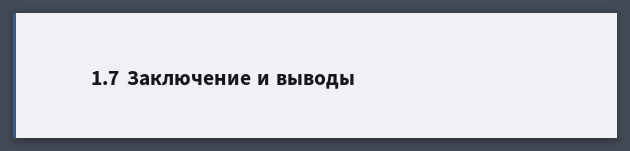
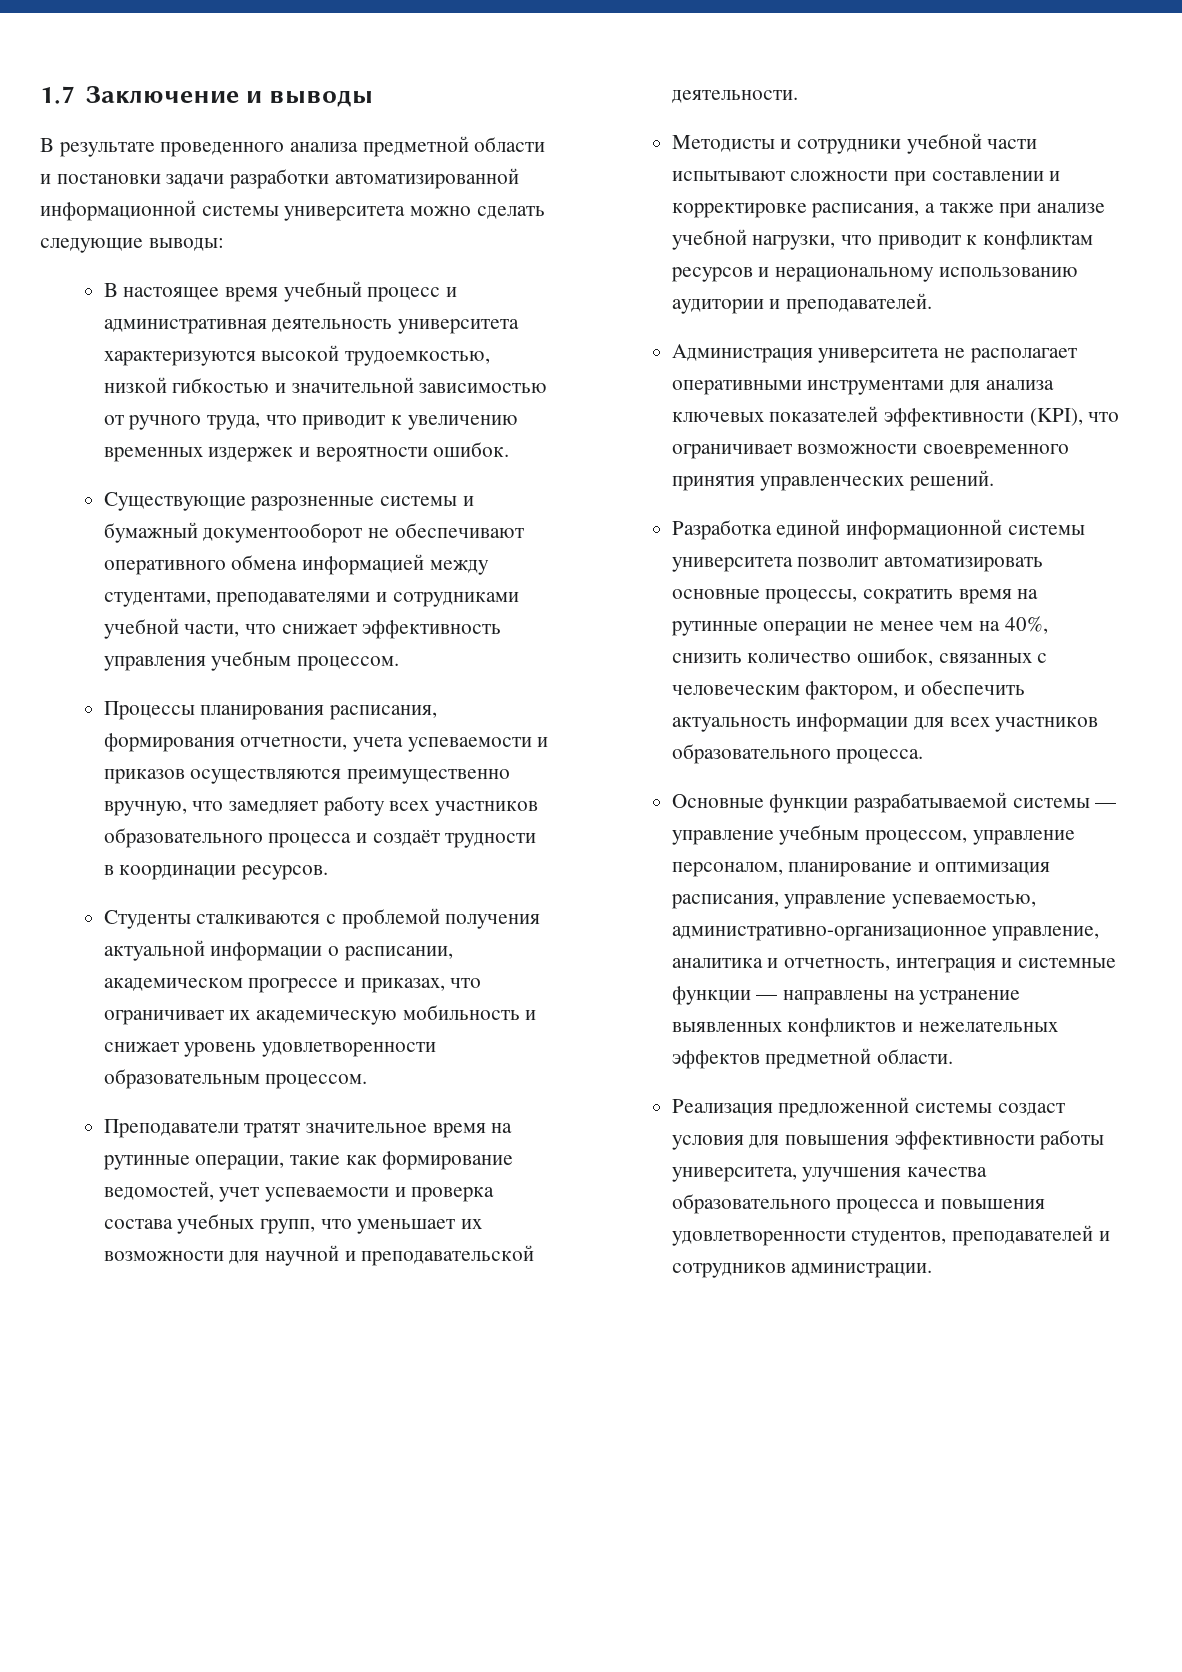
+ В результате проведенного анализа предметной области и постановки задачи разработки автоматизированной информационной системы университета можно сделать следующие выводы:
+ В настоящее время учебный процесс и административная деятельность университета характеризуются высокой трудоемкостью, низкой гибкостью и значительной зависимостью от ручного труда, что приводит к увеличению временных издержек и вероятности ошибок.
+ Существующие разрозненные системы и бумажный документооборот не обеспечивают оперативного обмена информацией между студентами, преподавателями и сотрудниками учебной части, что снижает эффективность управления учебным процессом.
+ Процессы планирования расписания, формирования отчетности, учета успеваемости и приказов осуществляются преимущественно вручную, что замедляет работу всех участников образовательного процесса и создаёт трудности в координации ресурсов.
+ Студенты сталкиваются с проблемой получения актуальной информации о расписании, академическом прогрессе и приказах, что ограничивает их академическую мобильность и снижает уровень удовлетворенности образовательным процессом.
+ Преподаватели тратят значительное время на рутинные операции, такие как формирование ведомостей, учет успеваемости и проверка состава учебных групп, что уменьшает их возможности для научной и преподавательской деятельности.
+ Методисты и сотрудники учебной части испытывают сложности при составлении и корректировке расписания, а также при анализе учебной нагрузки, что приводит к конфликтам ресурсов и нерациональному использованию аудитории и преподавателей.
+ Администрация университета не располагает оперативными инструментами для анализа ключевых показателей эффективности (KPI), что ограничивает возможности своевременного принятия управленческих решений.
+ Разработка единой информационной системы университета позволит автоматизировать основные процессы, сократить время на рутинные операции не менее чем на 40%, снизить количество ошибок, связанных с человеческим фактором, и обеспечить актуальность информации для всех участников образовательного процесса.
+ Основные функции разрабатываемой системы — управление учебным процессом, управление персоналом, планирование и оптимизация расписания, управление успеваемостью, административно-организационное управление, аналитика и отчетность, интеграция и системные функции — направлены на устранение выявленных конфликтов и нежелательных эффектов предметной области.
+ Реализация предложенной системы создаст условия для повышения эффективности работы университета, улучшения качества образовательного процесса и повышения удовлетворенности студентов, преподавателей и сотрудников администрации.

